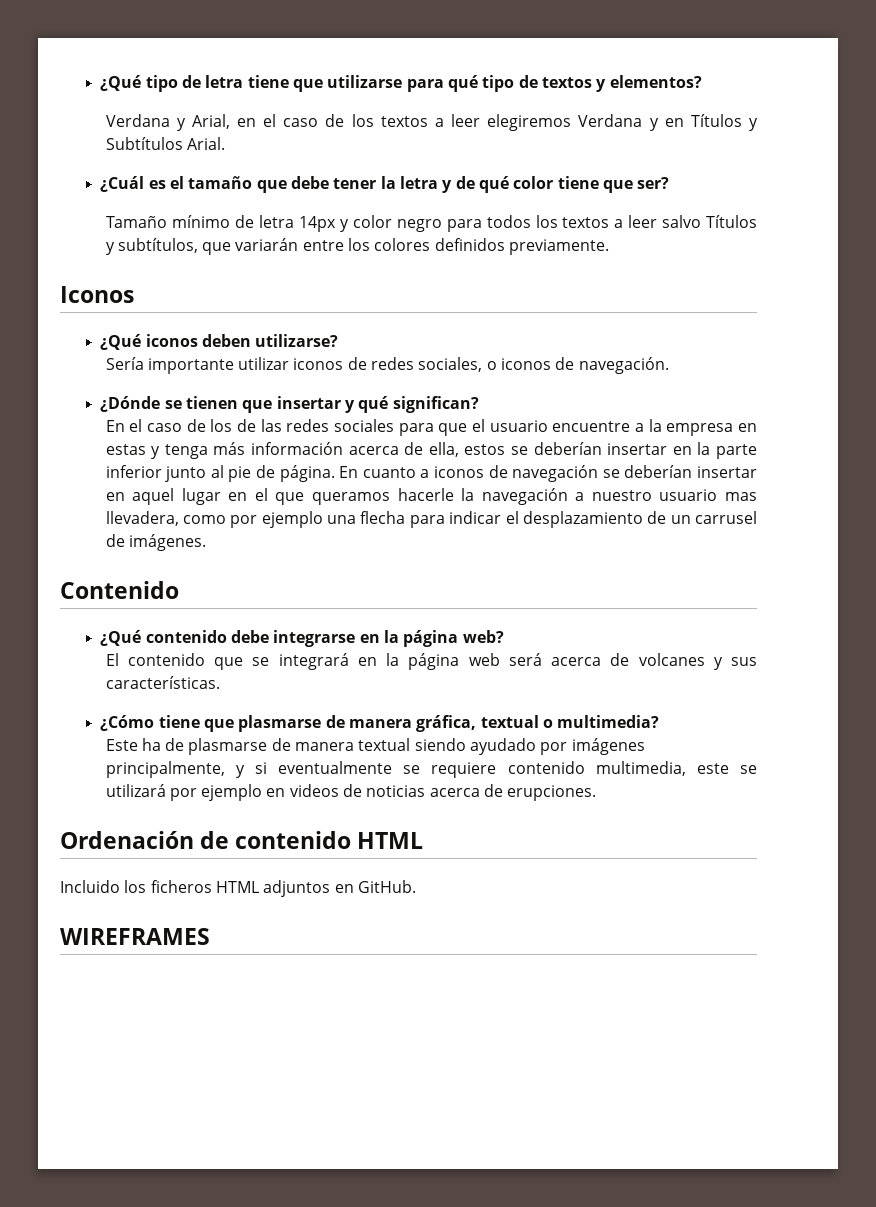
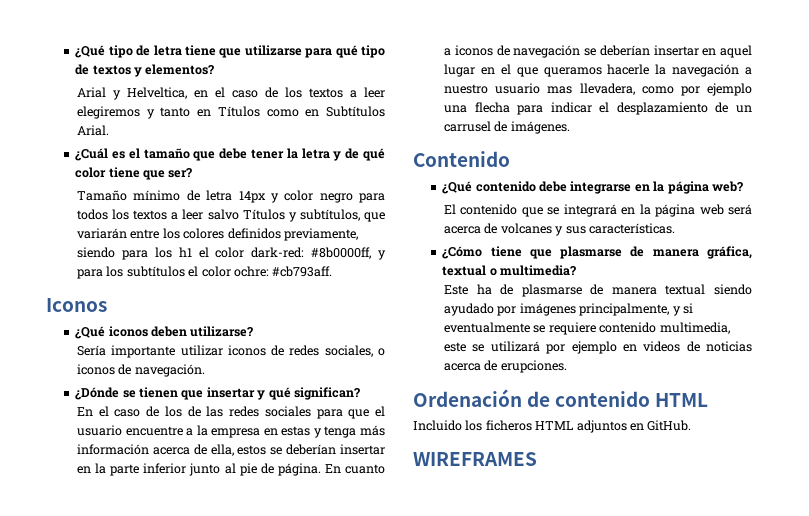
- Verdana y Arial, en el caso de los textos a leer elegiremos Verdana y en Títulos y Subtítulos Arial.
+ Arial y Helveltica, en el caso de los textos a leer elegiremos y tanto en Títulos como en Subtítulos Arial.
- Tamaño mínimo de letra 14px y color negro para todos los textos a leer salvo Títulos y subtítulos, que variarán entre los colores definidos previamente.
+ Tamaño mínimo de letra 14px y color negro para todos los textos a leer salvo Títulos y subtítulos, que variarán entre los colores definidos previamente, siendo para los h1 el color dark-red: #8b0000ff, y para los subtítulos el color ochre: #cb793aff.

